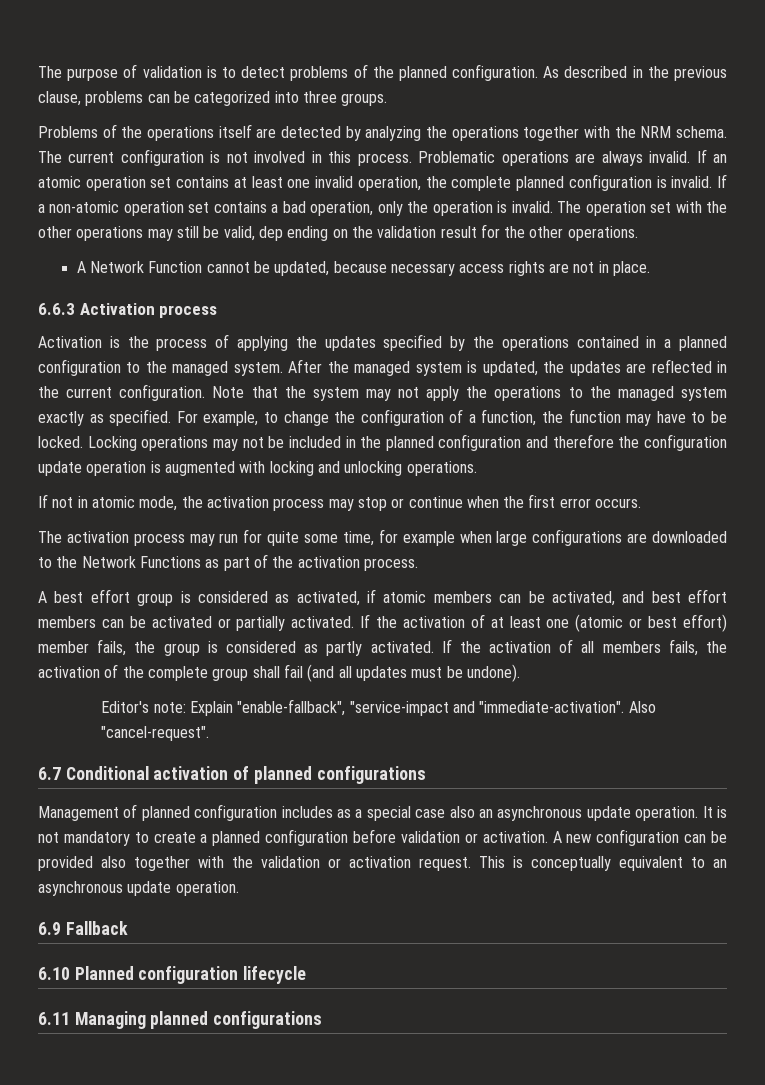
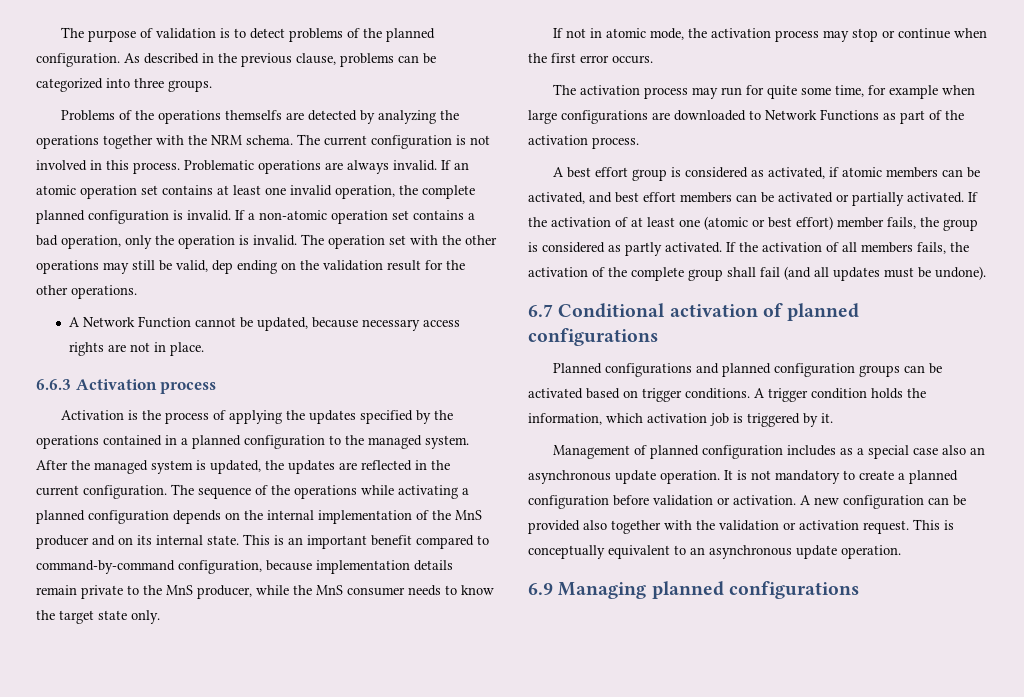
- Problems of the operations itself are detected by analyzing the operations together with the NRM schema.
+ Problems of the operations themselfs are detected by analyzing the operations together with the NRM schema.
- Note that the system may not apply the operations to the managed system exactly as specified. For example, to change the configuration of a function, the function may have to be locked. Locking operations may not be included in the planned configuration and therefore the configuration update operation is augmented with locking and unlocking operations.
+ The sequence of the operations while activating a planned configuration depends on the internal implementation of the MnS producer and on its internal state. This is an important benefit compared to command-by-command configuration, because implementation details remain private to the MnS producer, while the MnS consumer needs to know the target state only.
- The activation process may run for quite some time, for example when large configurations are downloaded to the Network Functions as part of the activation process.
+ The activation process may run for quite some time, for example when large configurations are downloaded to Network Functions as part of the activation process.
- Editor's note: Explain "enable-fallback", "service-impact and "immediate-activation". Also "cancel-request".
+ Planned configurations and planned configuration groups can be activated based on trigger conditions. A trigger condition holds the information, which activation job is triggered by it.
- 6.9 Fallback
- 6.10 Planned configuration lifecycle
- 6.11 Managing planned configurations
+ 6.9 Managing planned configurations

